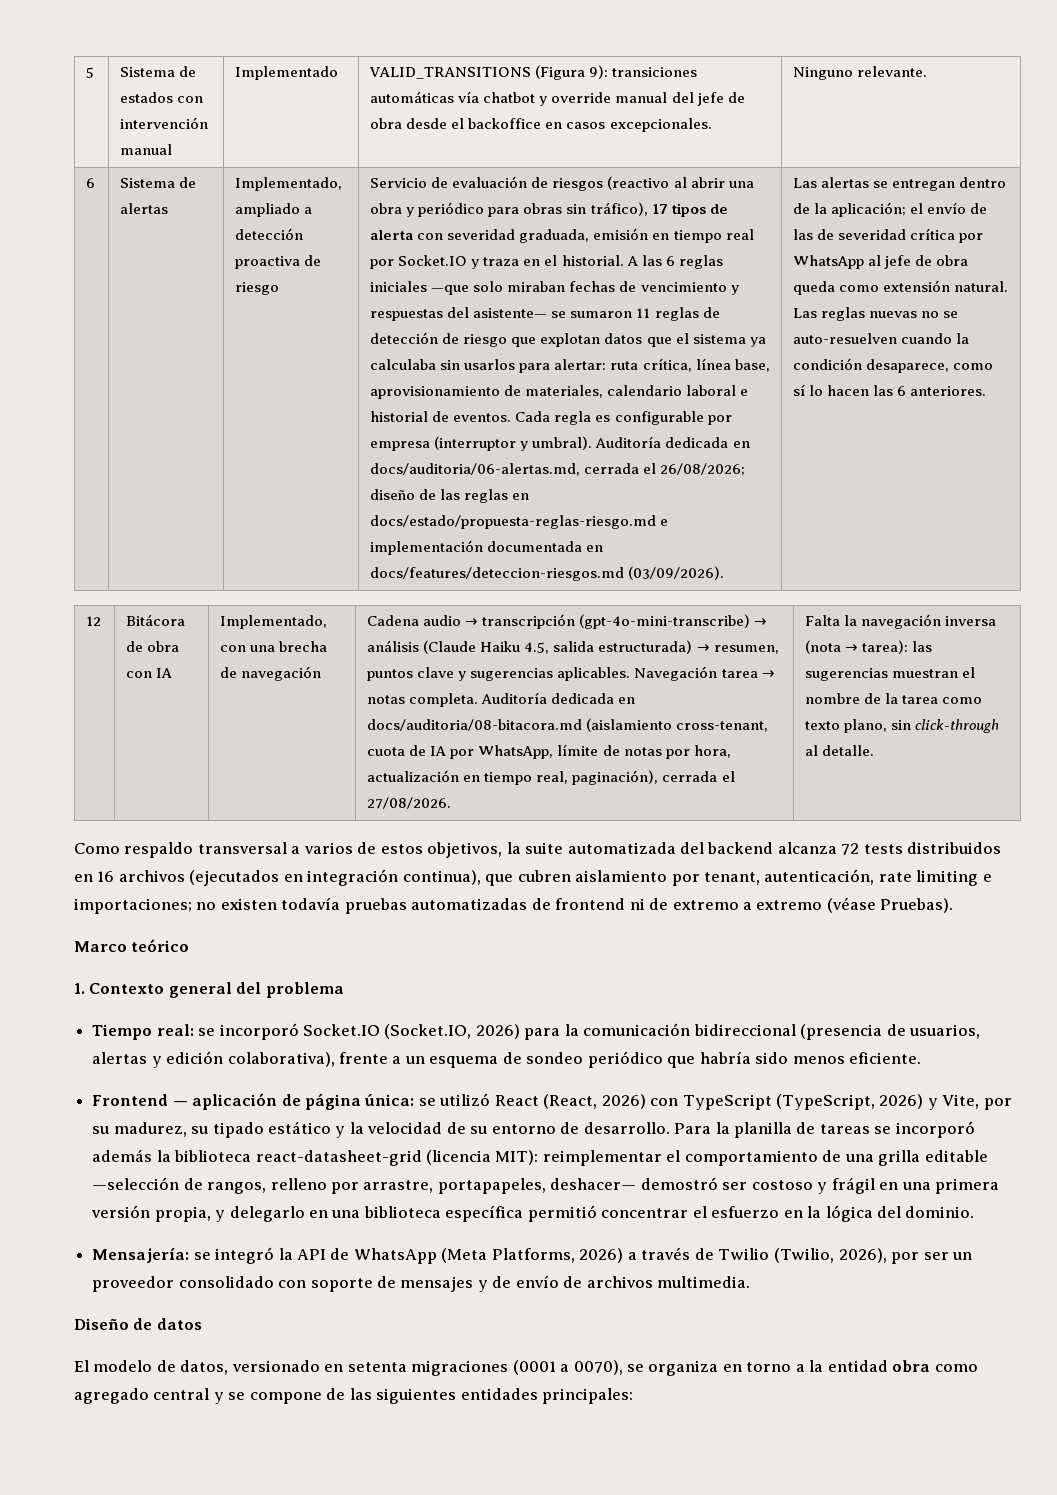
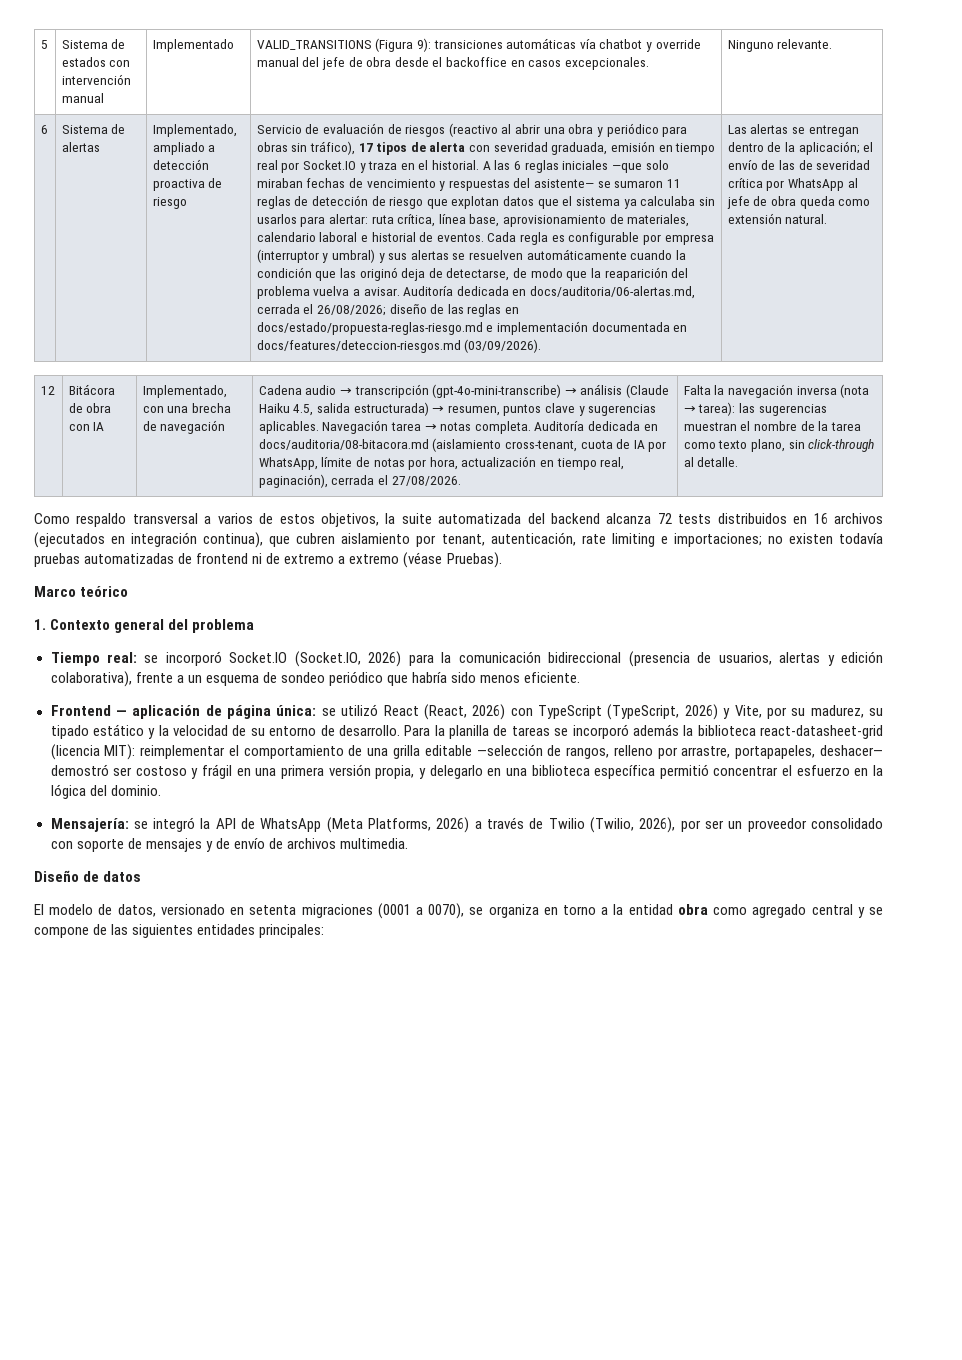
- Cada regla es configurable por empresa (interruptor y umbral).
+ Cada regla es configurable por empresa (interruptor y umbral) y sus alertas se resuelven automáticamente cuando la condición que las originó deja de detectarse, de modo que la reaparición del problema vuelva a avisar.
- Las reglas nuevas no se auto-resuelven cuando la condición desaparece, como sí lo hacen las 6 anteriores.

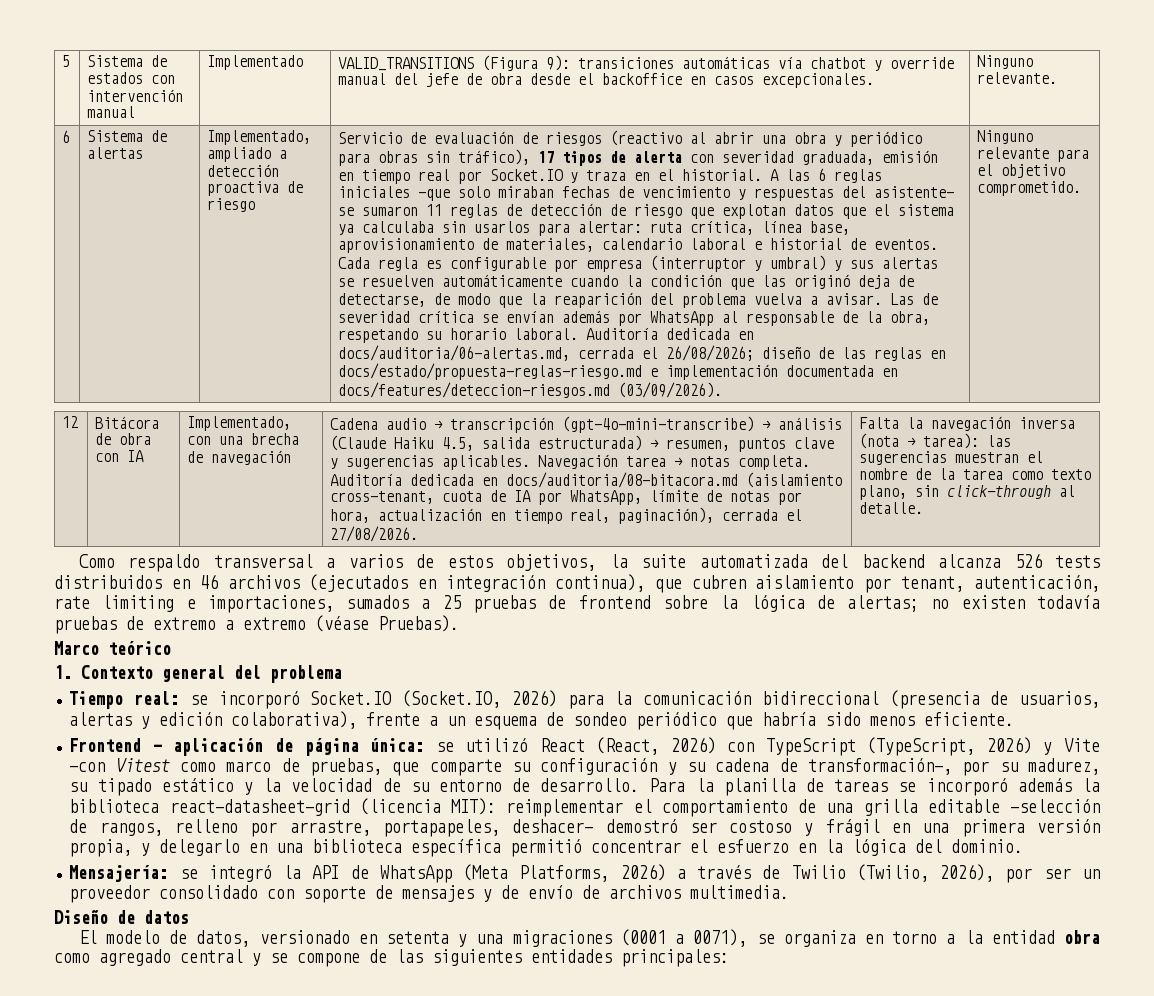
+ Las de severidad crítica se envían además por WhatsApp al responsable de la obra, respetando su horario laboral.
- Las alertas se entregan dentro de la aplicación; el envío de las de severidad crítica por WhatsApp al jefe de obra queda como extensión natural.
+ Ninguno relevante para el objetivo comprometido.
- Como respaldo transversal a varios de estos objetivos, la suite automatizada del backend alcanza 72 tests distribuidos en 16 archivos (ejecutados en integración continua), que cubren aislamiento por tenant, autenticación, rate limiting e importaciones; no existen todavía pruebas automatizadas de frontend ni de extremo a extremo (véase Pruebas).
+ Como respaldo transversal a varios de estos objetivos, la suite automatizada del backend alcanza 526 tests distribuidos en 46 archivos (ejecutados en integración continua), que cubren aislamiento por tenant, autenticación, rate limiting e importaciones, sumados a 25 pruebas de frontend sobre la lógica de alertas; no existen todavía pruebas de extremo a extremo (véase Pruebas).
- Frontend — aplicación de página única: se utilizó React (React, 2026) con TypeScript (TypeScript, 2026) y Vite, por su madurez, su tipado estático y la velocidad de su entorno de desarrollo.
+ Frontend — aplicación de página única: se utilizó React (React, 2026) con TypeScript (TypeScript, 2026) y Vite —con Vitest como marco de pruebas, que comparte su configuración y su cadena de transformación—, por su madurez, su tipado estático y la velocidad de su entorno de desarrollo.
- El modelo de datos, versionado en setenta migraciones (0001 a 0070), se organiza en torno a la entidad obra como agregado central y se compone de las siguientes entidades principales:
+ El modelo de datos, versionado en setenta y una migraciones (0001 a 0071), se organiza en torno a la entidad obra como agregado central y se compone de las siguientes entidades principales:

